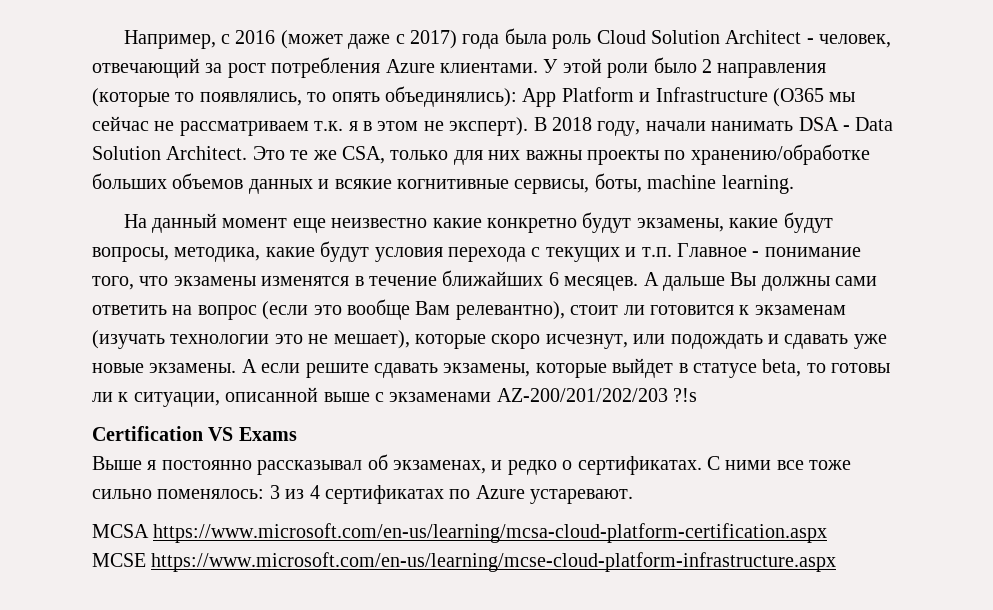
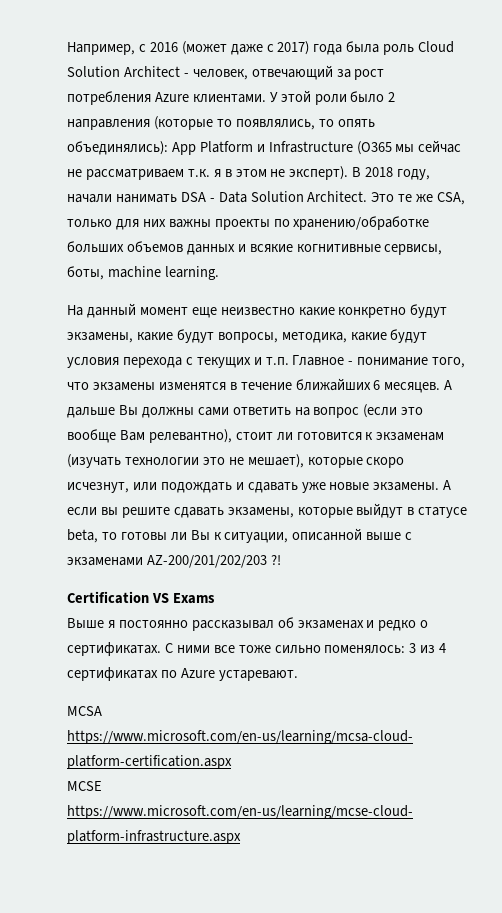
- А если решите сдавать экзамены, которые выйдет в статусе beta, то готовы ли к ситуации, описанной выше с экзаменами AZ-200/201/202/203 ?!s
+ А если вы решите сдавать экзамены, которые выйдут в статусе beta, то готовы ли Вы к ситуации, описанной выше с экзаменами AZ-200/201/202/203 ?!
- Выше я постоянно рассказывал об экзаменах, и редко о сертификатах.
+ Выше я постоянно рассказывал об экзаменах и редко о сертификатах.

